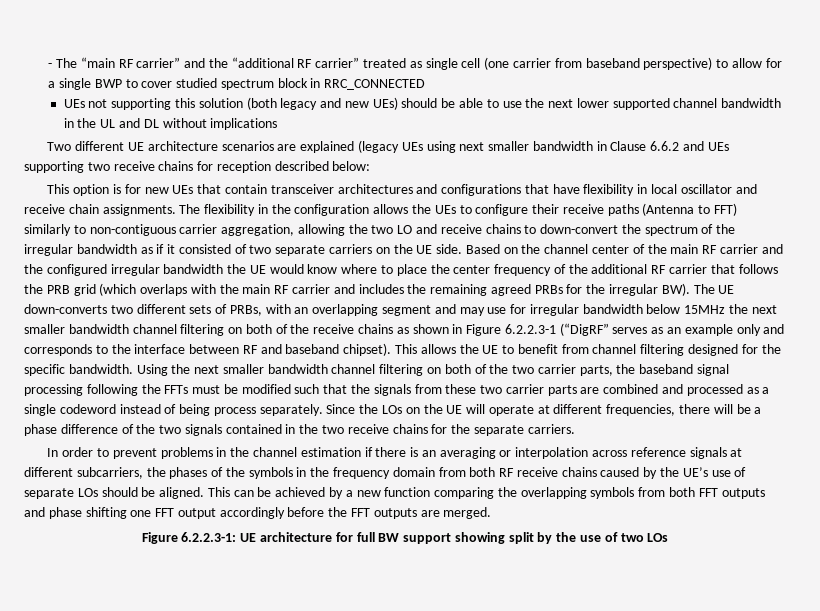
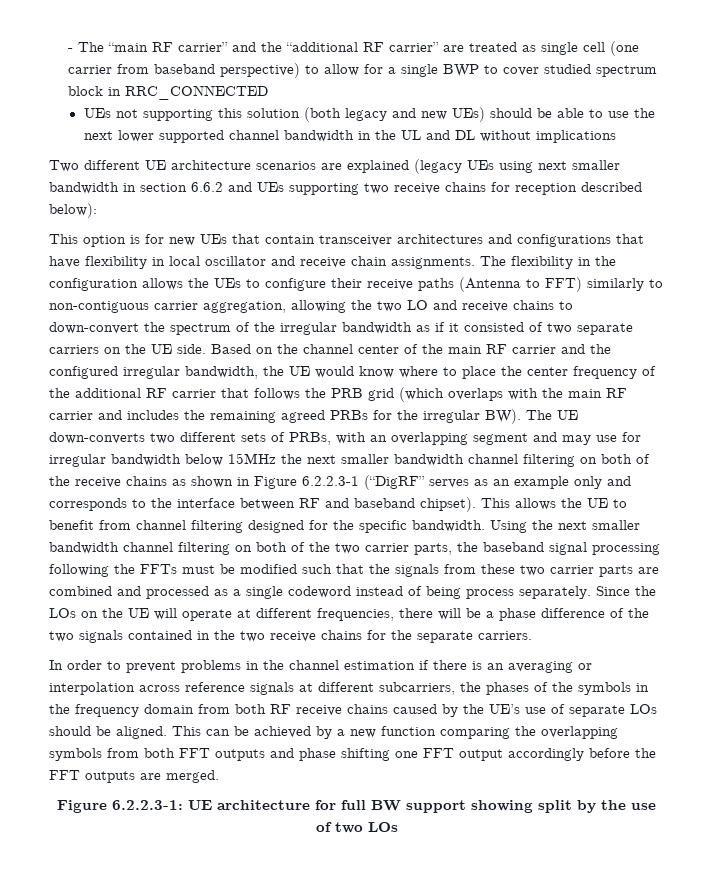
- - The “main RF carrier” and the “additional RF carrier” treated as single cell (one carrier from baseband perspective) to allow for a single BWP to cover studied spectrum block in RRC_CONNECTED
+ - The “main RF carrier” and the “additional RF carrier” are treated as single cell (one carrier from baseband perspective) to allow for a single BWP to cover studied spectrum block in RRC_CONNECTED
- Two different UE architecture scenarios are explained (legacy UEs using next smaller bandwidth in Clause 6.6.2 and UEs supporting two receive chains for reception described below:
+ Two different UE architecture scenarios are explained (legacy UEs using next smaller bandwidth in section 6.6.2 and UEs supporting two receive chains for reception described below):
- Based on the channel center of the main RF carrier and the configured irregular bandwidth the UE would know where to place the center frequency of the additional RF carrier that follows the PRB grid (which overlaps with the main RF carrier and includes the remaining agreed PRBs for the irregular BW). The UE down-converts two different sets of PRBs, with an overlapping segment and may use for irregular bandwidth below 15MHz the next smaller bandwidth channel filtering on both of the receive chains as shown in Figure 6.2.2.3-1 (“DigRF” serves as an example only and corresponds to the interface between RF and baseband chipset).
+ Based on the channel center of the main RF carrier and the configured irregular bandwidth, the UE would know where to place the center frequency of the additional RF carrier that follows the PRB grid (which overlaps with the main RF carrier and includes the remaining agreed PRBs for the irregular BW). The UE down-converts two different sets of PRBs, with an overlapping segment and may use for irregular bandwidth below 15MHz the next smaller bandwidth channel filtering on both of the receive chains as shown in Figure 6.2.2.3-1 (“DigRF” serves as an example only and corresponds to the interface between RF and baseband chipset).

